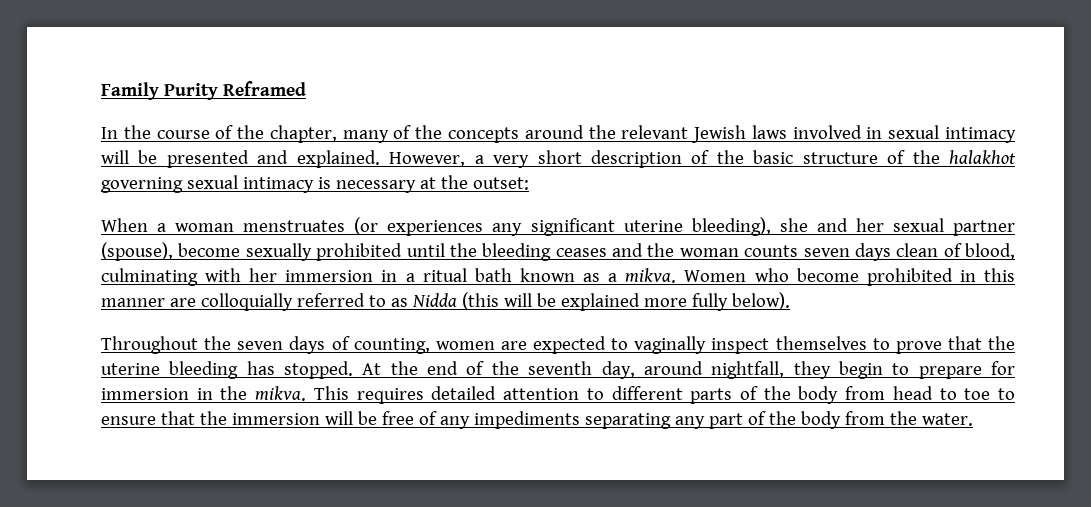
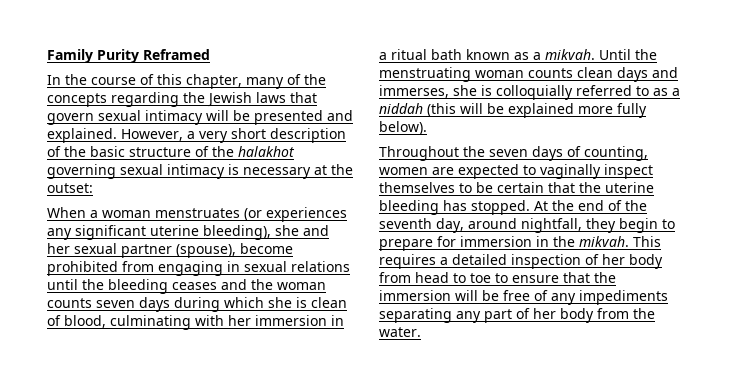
- In the course of the chapter, many of the concepts around the relevant Jewish laws involved in sexual intimacy will be presented and explained.
+ In the course of this chapter, many of the concepts regarding the Jewish laws that govern sexual intimacy will be presented and explained.
- When a woman menstruates (or experiences any significant uterine bleeding), she and her sexual partner (spouse), become sexually prohibited until the bleeding ceases and the woman counts seven days clean of blood, culminating with her immersion in a ritual bath known as a mikva. Women who become prohibited in this manner are colloquially referred to as Nidda (this will be explained more fully below).
+ When a woman menstruates (or experiences any significant uterine bleeding), she and her sexual partner (spouse), become prohibited from engaging in sexual relations until the bleeding ceases and the woman counts seven days during which she is clean of blood, culminating with her immersion in a ritual bath known as a mikvah. Until the menstruating woman counts clean days and immerses, she is colloquially referred to as a niddah (this will be explained more fully below).
- Throughout the seven days of counting, women are expected to vaginally inspect themselves to prove that the uterine bleeding has stopped.
+ Throughout the seven days of counting, women are expected to vaginally inspect themselves to be certain that the uterine bleeding has stopped.
- At the end of the seventh day, around nightfall, they begin to prepare for immersion in the mikva.
+ At the end of the seventh day, around nightfall, they begin to prepare for immersion in the mikvah.
- This requires detailed attention to different parts of the body from head to toe to ensure that the immersion will be free of any impediments separating any part of the body from the water.
+ This requires a detailed inspection of her body from head to toe to ensure that the immersion will be free of any impediments separating any part of her body from the water.

